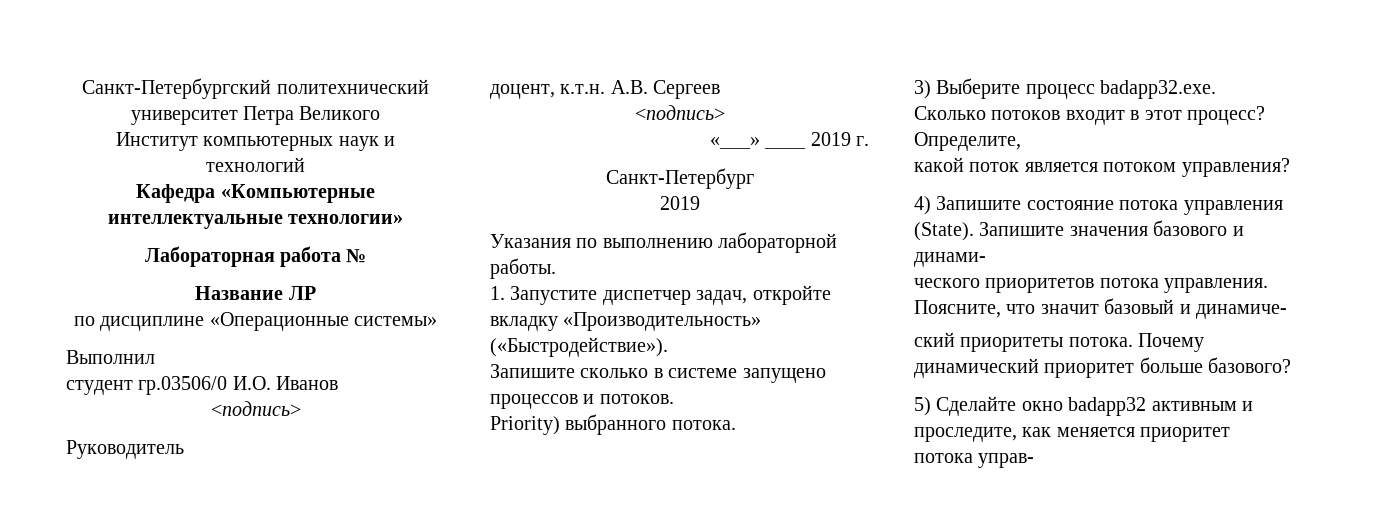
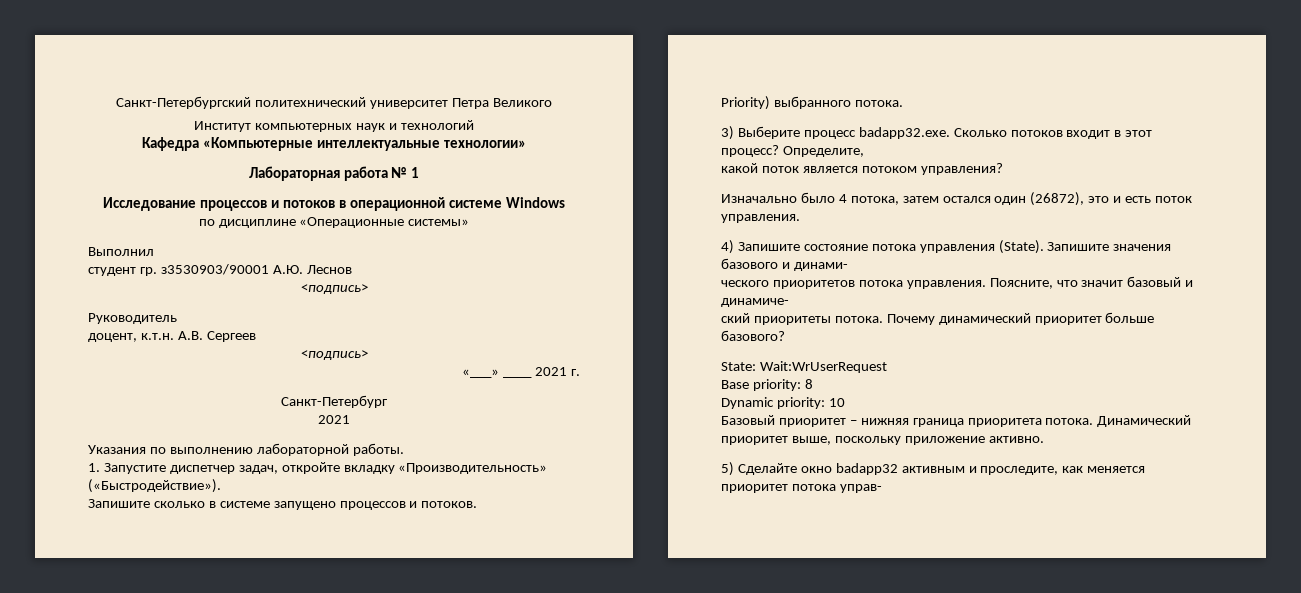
- Лабораторная работа №
- Название ЛР
+ Лабораторная работа № 1
+ Исследование процессов и потоков в операционной системе Windows
- студент гр.03506/0 И.О. Иванов
+ студент гр. з3530903/90001 А.Ю. Леснов
- «___» ____ 2019 г.
+ «___» ____ 2021 г.
  Санкт-Петербург
- 2019
+ 2021
+ Изначально было 4 потока, затем остался один (26872), это и есть поток управления.
+ State: Wait:WrUserRequest
+ Base priority: 8
+ Dynamic priority: 10
+ Базовый приоритет – нижняя граница приоритета потока. Динамический приоритет выше, поскольку приложение активно.

